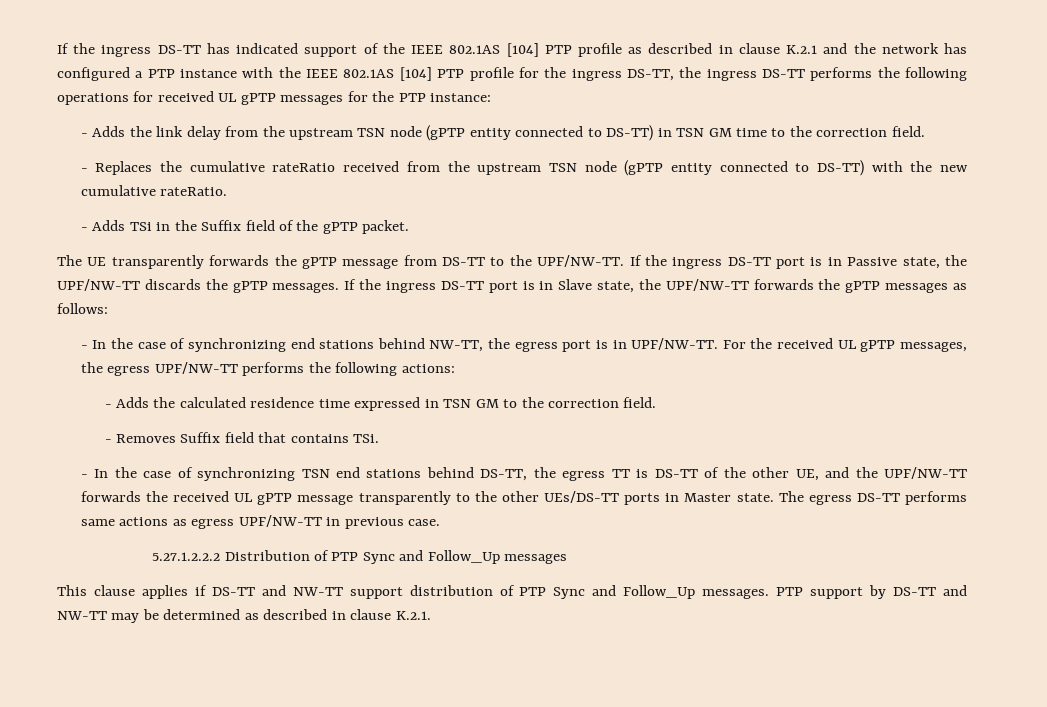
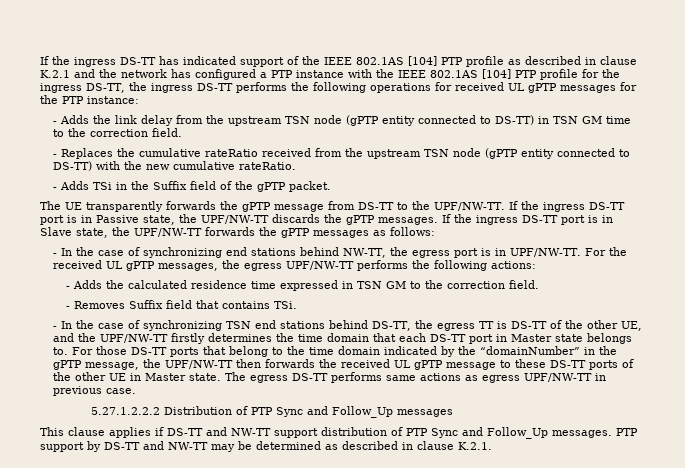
- - In the case of synchronizing TSN end stations behind DS-TT, the egress TT is DS-TT of the other UE, and the UPF/NW-TT forwards the received UL gPTP message transparently to the other UEs/DS-TT ports in Master state.
+ - In the case of synchronizing TSN end stations behind DS-TT, the egress TT is DS-TT of the other UE, and the UPF/NW-TT firstly determines the time domain that each DS-TT port in Master state belongs to. For those DS-TT ports that belong to the time domain indicated by the “domainNumber” in the gPTP message, the UPF/NW-TT then forwards the received UL gPTP message to these DS-TT ports of the other UE in Master state.

